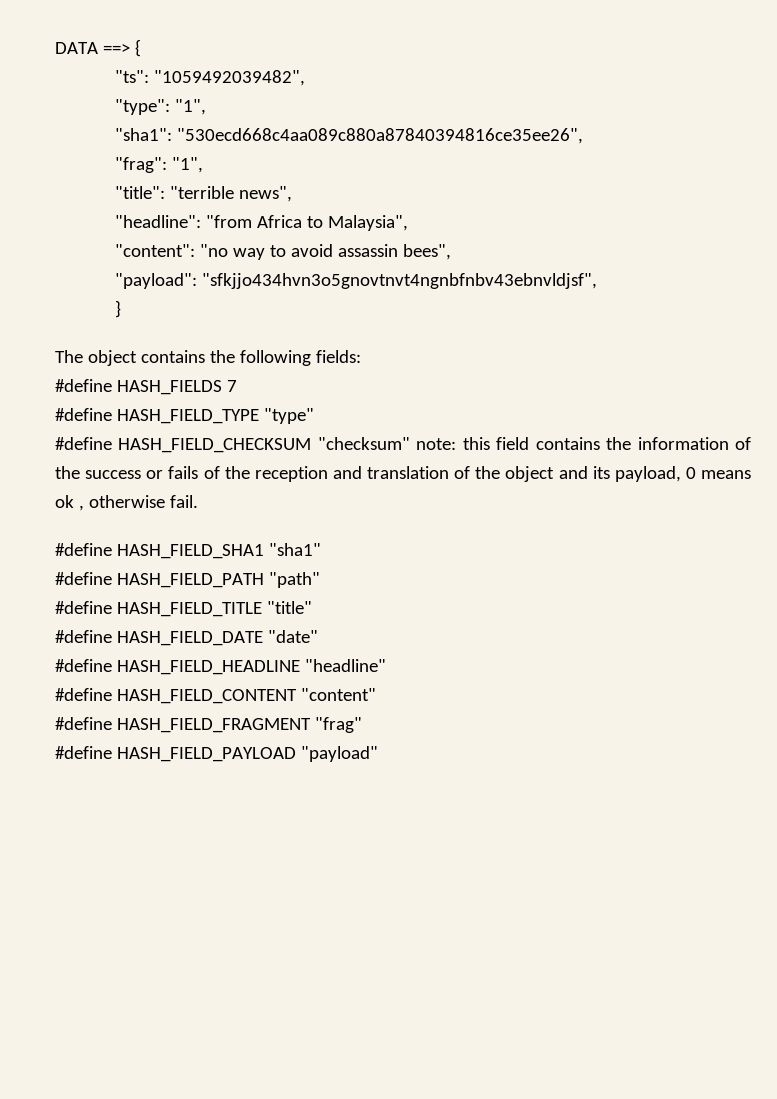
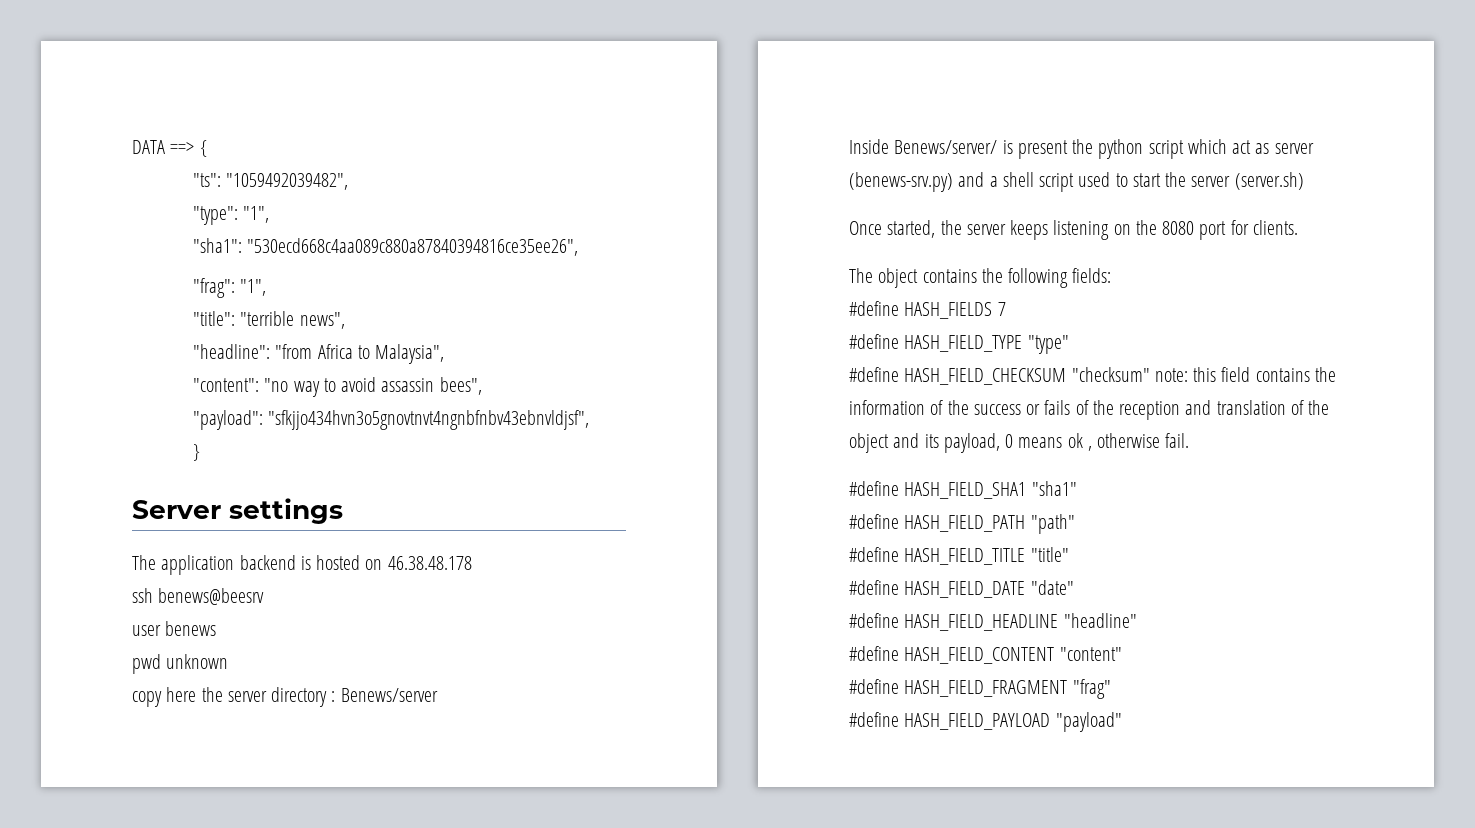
+ Server settings
+ The application backend is hosted on 46.38.48.178
+ ssh benews@beesrv
+ user benews
+ pwd unknown
+ copy here the server directory : Benews/server
+ Inside Benews/server/ is present the python script which act as server (benews-srv.py) and a shell script used to start the server (server.sh)
+ Once started, the server keeps listening on the 8080 port for clients.

